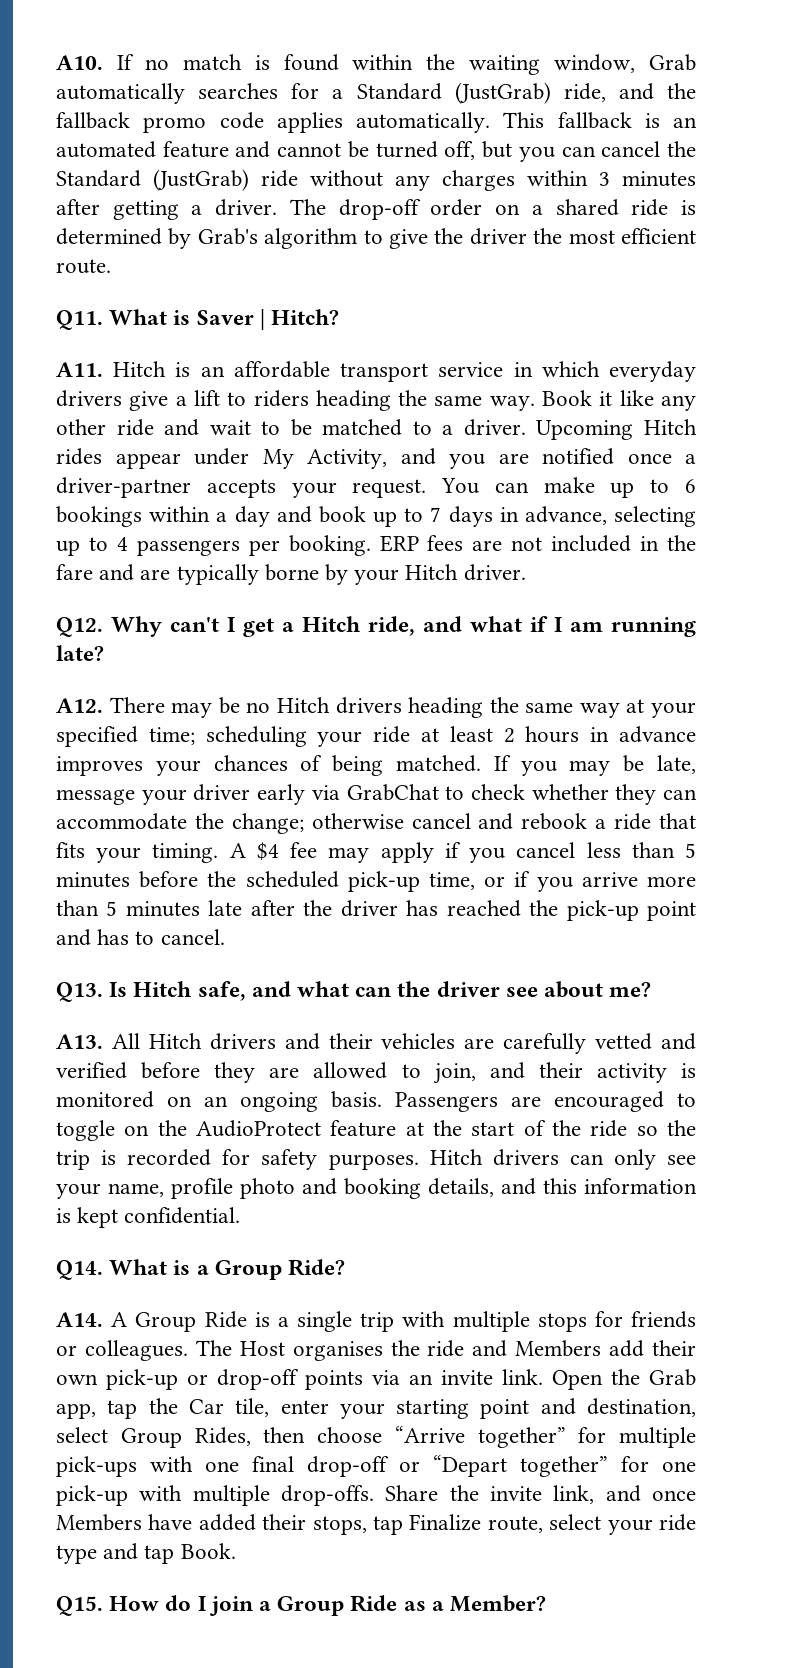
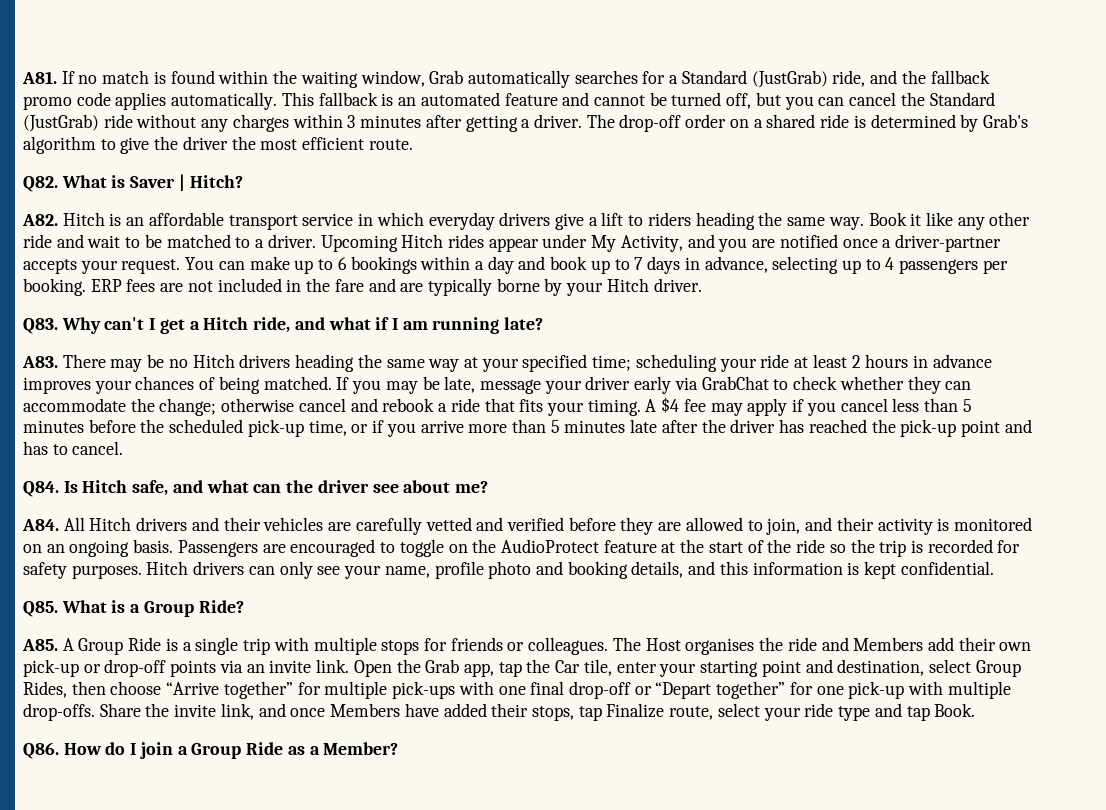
- A10. If no match is found within the waiting window, Grab automatically searches for a Standard (JustGrab) ride, and the fallback promo code applies automatically.
+ A81. If no match is found within the waiting window, Grab automatically searches for a Standard (JustGrab) ride, and the fallback promo code applies automatically.
- Q11. What is Saver | Hitch?
+ Q82. What is Saver | Hitch?
- A11. Hitch is an affordable transport service in which everyday drivers give a lift to riders heading the same way.
+ A82. Hitch is an affordable transport service in which everyday drivers give a lift to riders heading the same way.
- Q12. Why can't I get a Hitch ride, and what if I am running late?
+ Q83. Why can't I get a Hitch ride, and what if I am running late?
- A12. There may be no Hitch drivers heading the same way at your specified time; scheduling your ride at least 2 hours in advance improves your chances of being matched.
+ A83. There may be no Hitch drivers heading the same way at your specified time; scheduling your ride at least 2 hours in advance improves your chances of being matched.
- Q13. Is Hitch safe, and what can the driver see about me?
+ Q84. Is Hitch safe, and what can the driver see about me?
- A13. All Hitch drivers and their vehicles are carefully vetted and verified before they are allowed to join, and their activity is monitored on an ongoing basis.
+ A84. All Hitch drivers and their vehicles are carefully vetted and verified before they are allowed to join, and their activity is monitored on an ongoing basis.
- Q14. What is a Group Ride?
+ Q85. What is a Group Ride?
- A14. A Group Ride is a single trip with multiple stops for friends or colleagues.
+ A85. A Group Ride is a single trip with multiple stops for friends or colleagues.
- Q15. How do I join a Group Ride as a Member?
+ Q86. How do I join a Group Ride as a Member?

